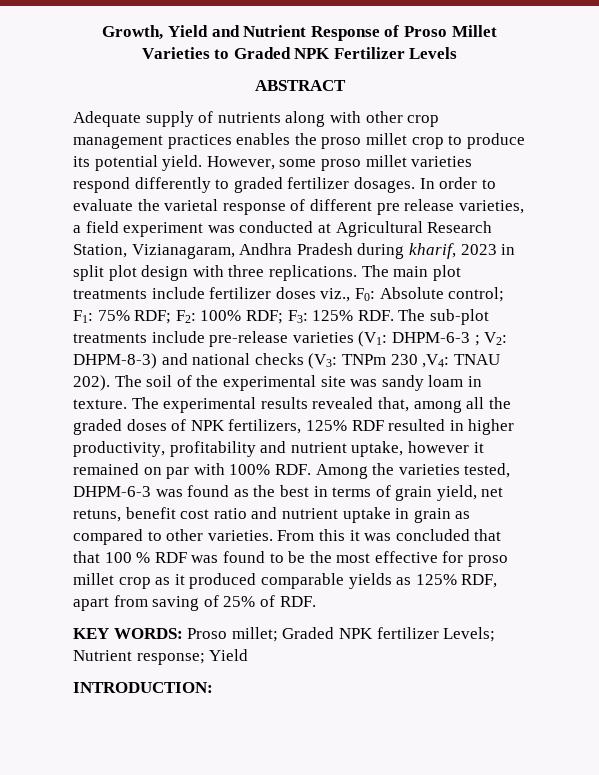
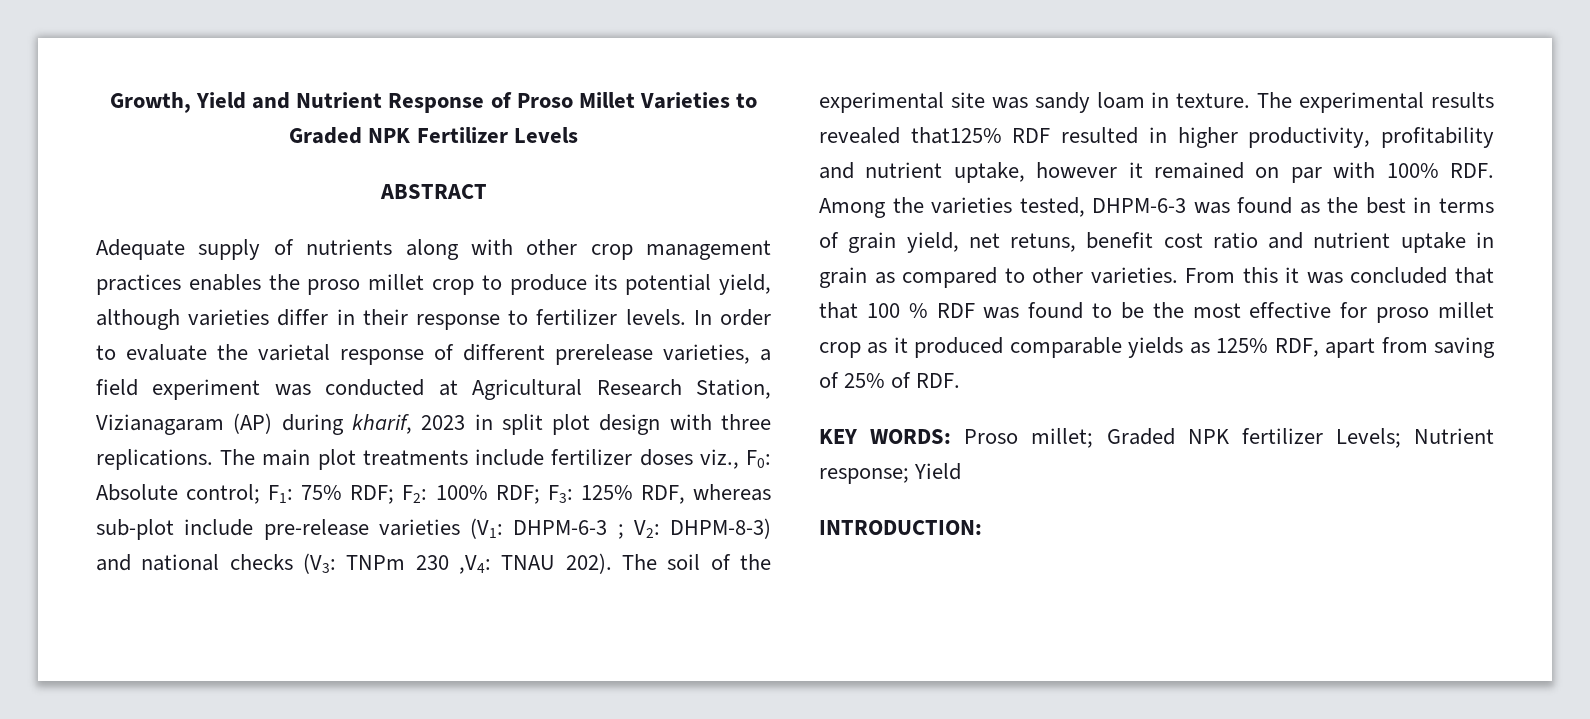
- Adequate supply of nutrients along with other crop management practices enables the proso millet crop to produce its potential yield. However, some proso millet varieties respond differently to graded fertilizer dosages.
+ Adequate supply of nutrients along with other crop management practices enables the proso millet crop to produce its potential yield, although varieties differ in their response to fertilizer levels.
- In order to evaluate the varietal response of different pre release varieties, a field experiment was conducted at Agricultural Research Station, Vizianagaram, Andhra Pradesh during kharif, 2023 in split plot design with three replications.
+ In order to evaluate the varietal response of different prerelease varieties, a field experiment was conducted at Agricultural Research Station, Vizianagaram (AP) during kharif, 2023 in split plot design with three replications.
- The main plot treatments include fertilizer doses viz., F0: Absolute control; F1: 75% RDF; F2: 100% RDF; F3: 125% RDF. The sub-plot treatments include pre-release varieties (V1: DHPM-6-3 ; V2: DHPM-8-3) and national checks (V3: TNPm 230 ,V4: TNAU 202).
+ The main plot treatments include fertilizer doses viz., F0: Absolute control; F1: 75% RDF; F2: 100% RDF; F3: 125% RDF, whereas sub-plot include pre-release varieties (V1: DHPM-6-3 ; V2: DHPM-8-3) and national checks (V3: TNPm 230 ,V4: TNAU 202).
- The experimental results revealed that, among all the graded doses of NPK fertilizers, 125% RDF resulted in higher productivity, profitability and nutrient uptake, however it remained on par with 100% RDF. Among the varieties tested, DHPM-6-3 was found as the best in terms of grain yield, net retuns, benefit cost ratio and nutrient uptake in grain as compared to other varieties.
+ The experimental results revealed that125% RDF resulted in higher productivity, profitability and nutrient uptake, however it remained on par with 100% RDF. Among the varieties tested, DHPM-6-3 was found as the best in terms of grain yield, net retuns, benefit cost ratio and nutrient uptake in grain as compared to other varieties.

